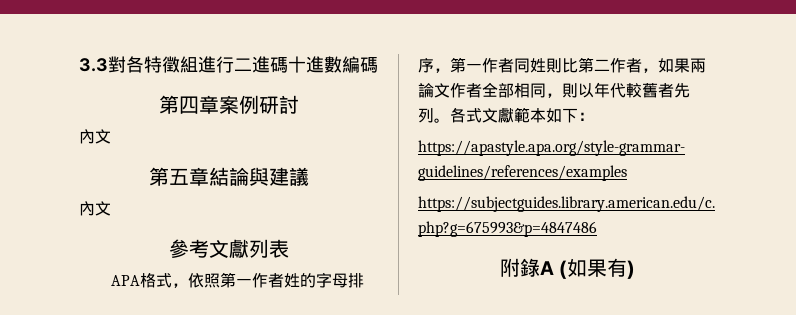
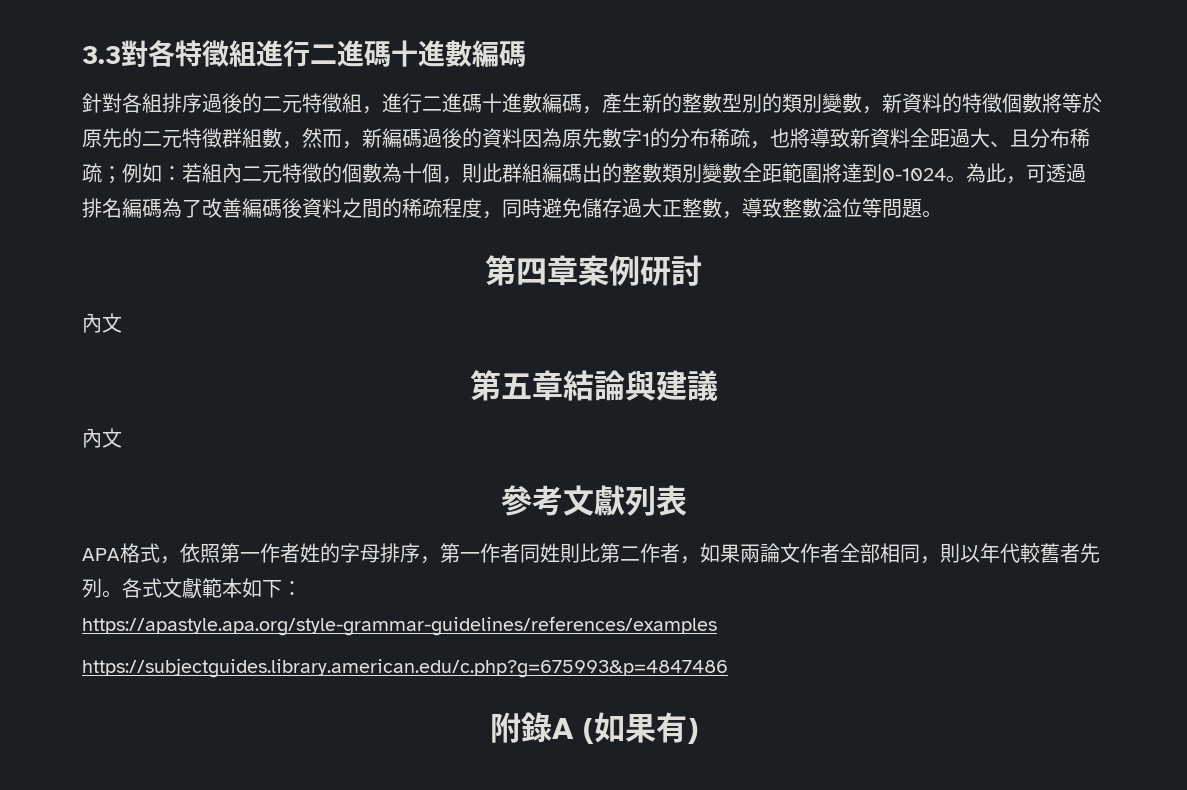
+ 針對各組排序過後的二元特徵組，進行二進碼十進數編碼，產生新的整數型別的類別變數，新資料的特徵個數將等於原先的二元特徵群組數，然而，新編碼過後的資料因為原先數字1的分布稀疏，也將導致新資料全距過大、且分布稀疏；例如：若組內二元特徵的個數為十個，則此群組編碼出的整數類別變數全距範圍將達到0-1024。為此，可透過排名編碼為了改善編碼後資料之間的稀疏程度，同時避免儲存過大正整數，導致整數溢位等問題。

